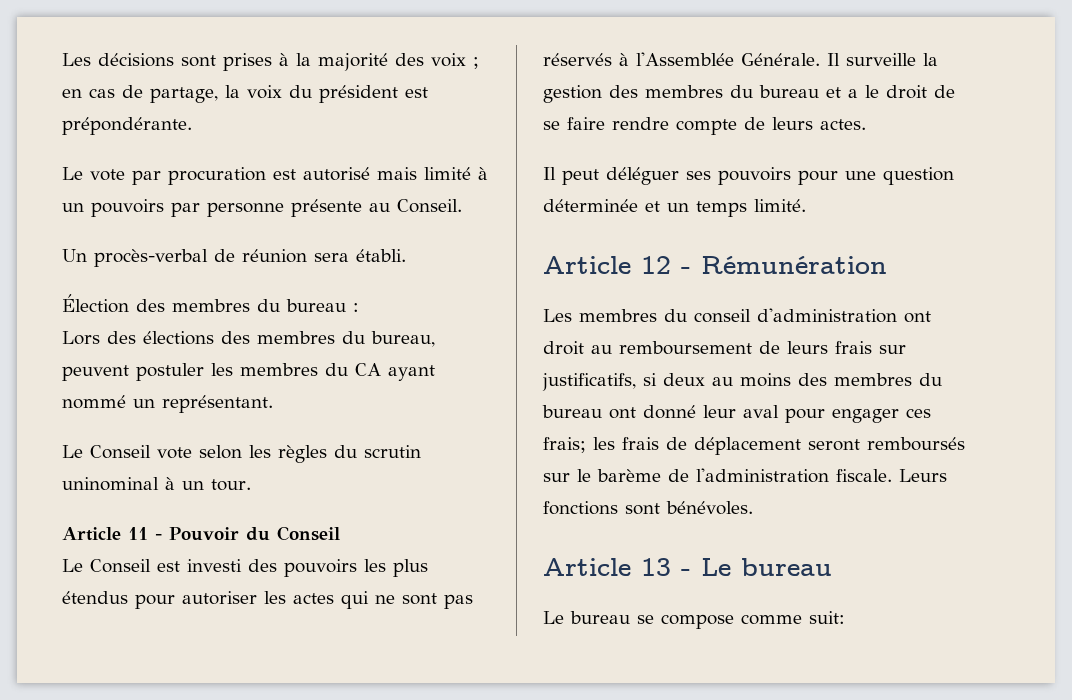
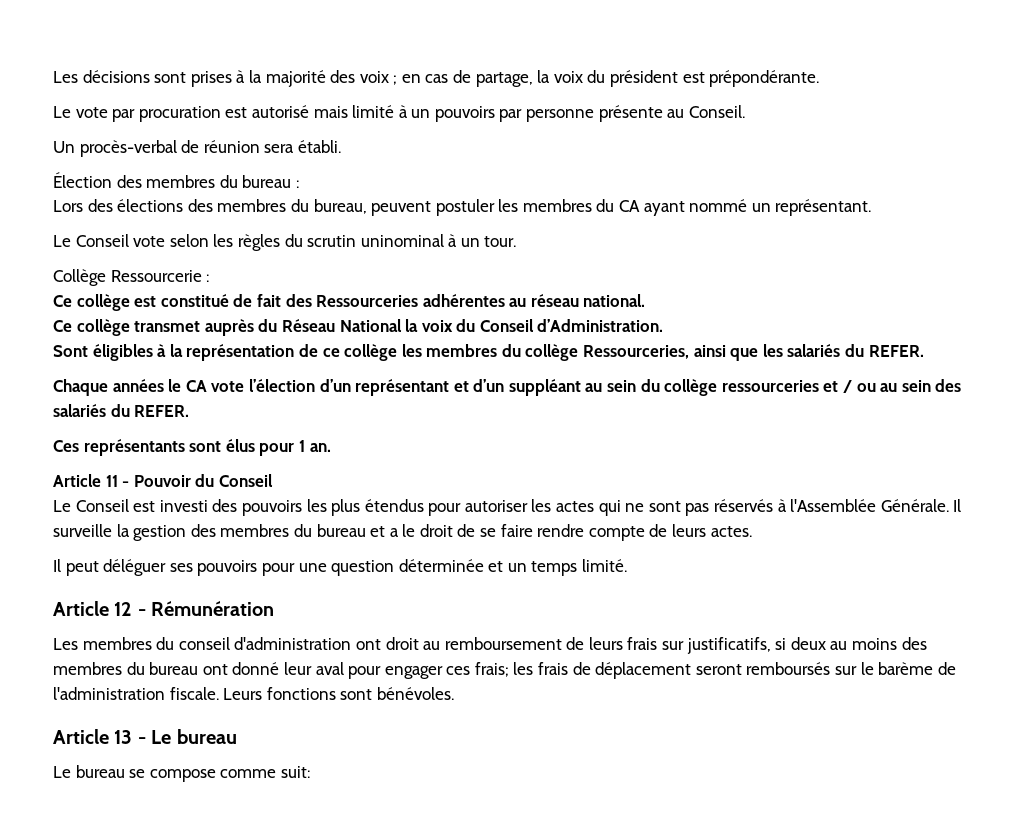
+ Collège Ressourcerie :
+ Ce collège est constitué de fait des Ressourceries adhérentes au réseau national.
+ Ce collège transmet auprès du Réseau National la voix du Conseil d’Administration.
+ Sont éligibles à la représentation de ce collège les membres du collège Ressourceries, ainsi que les salariés du REFER.
+ Chaque années le CA vote l’élection d’un représentant et d’un suppléant au sein du collège ressourceries et / ou au sein des salariés du REFER.
+ Ces représentants sont élus pour 1 an.

